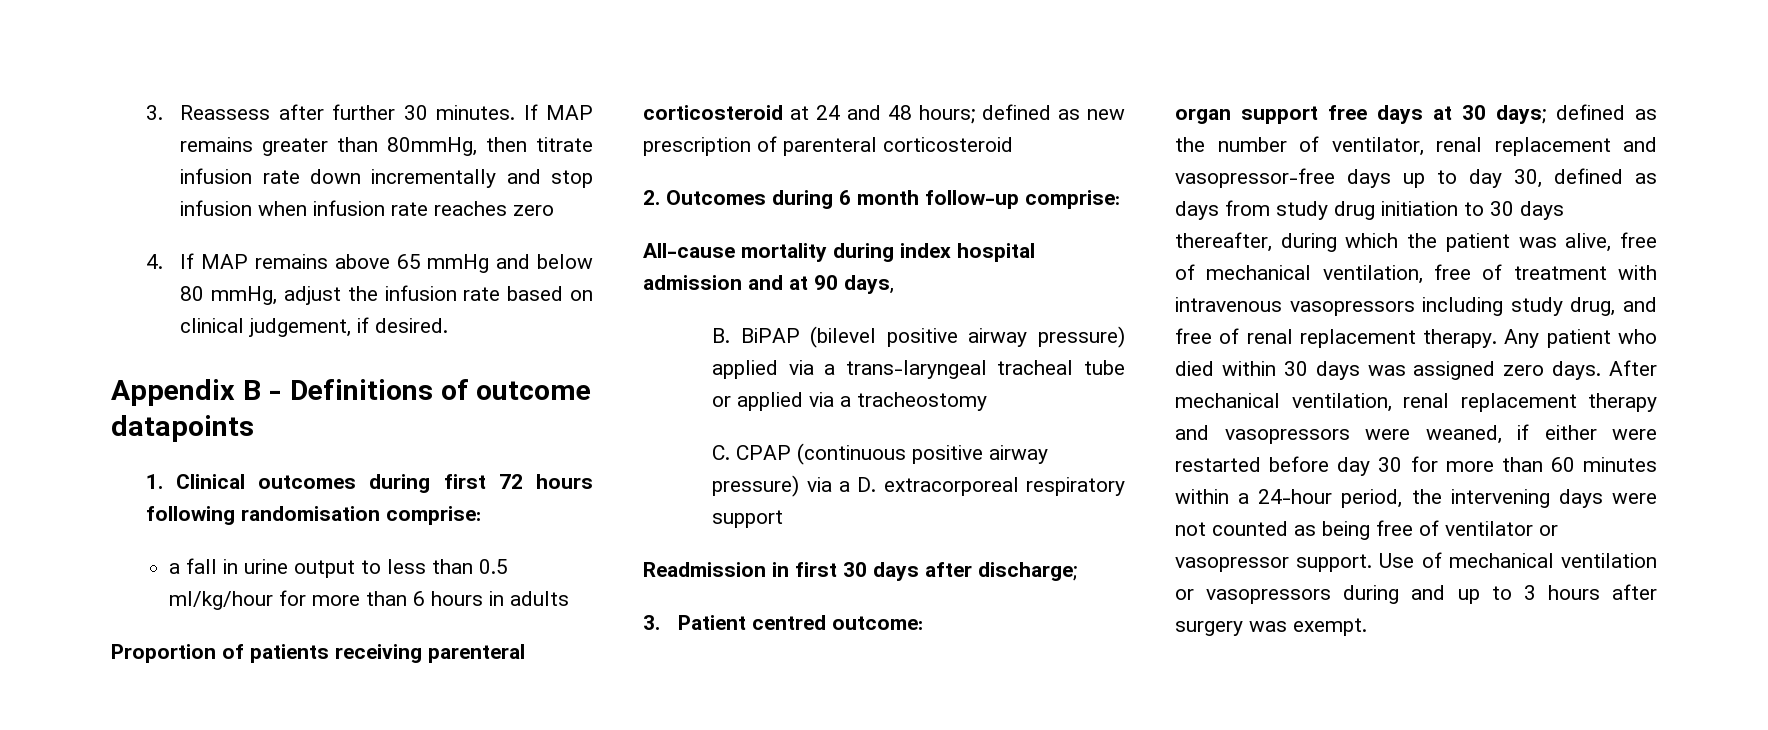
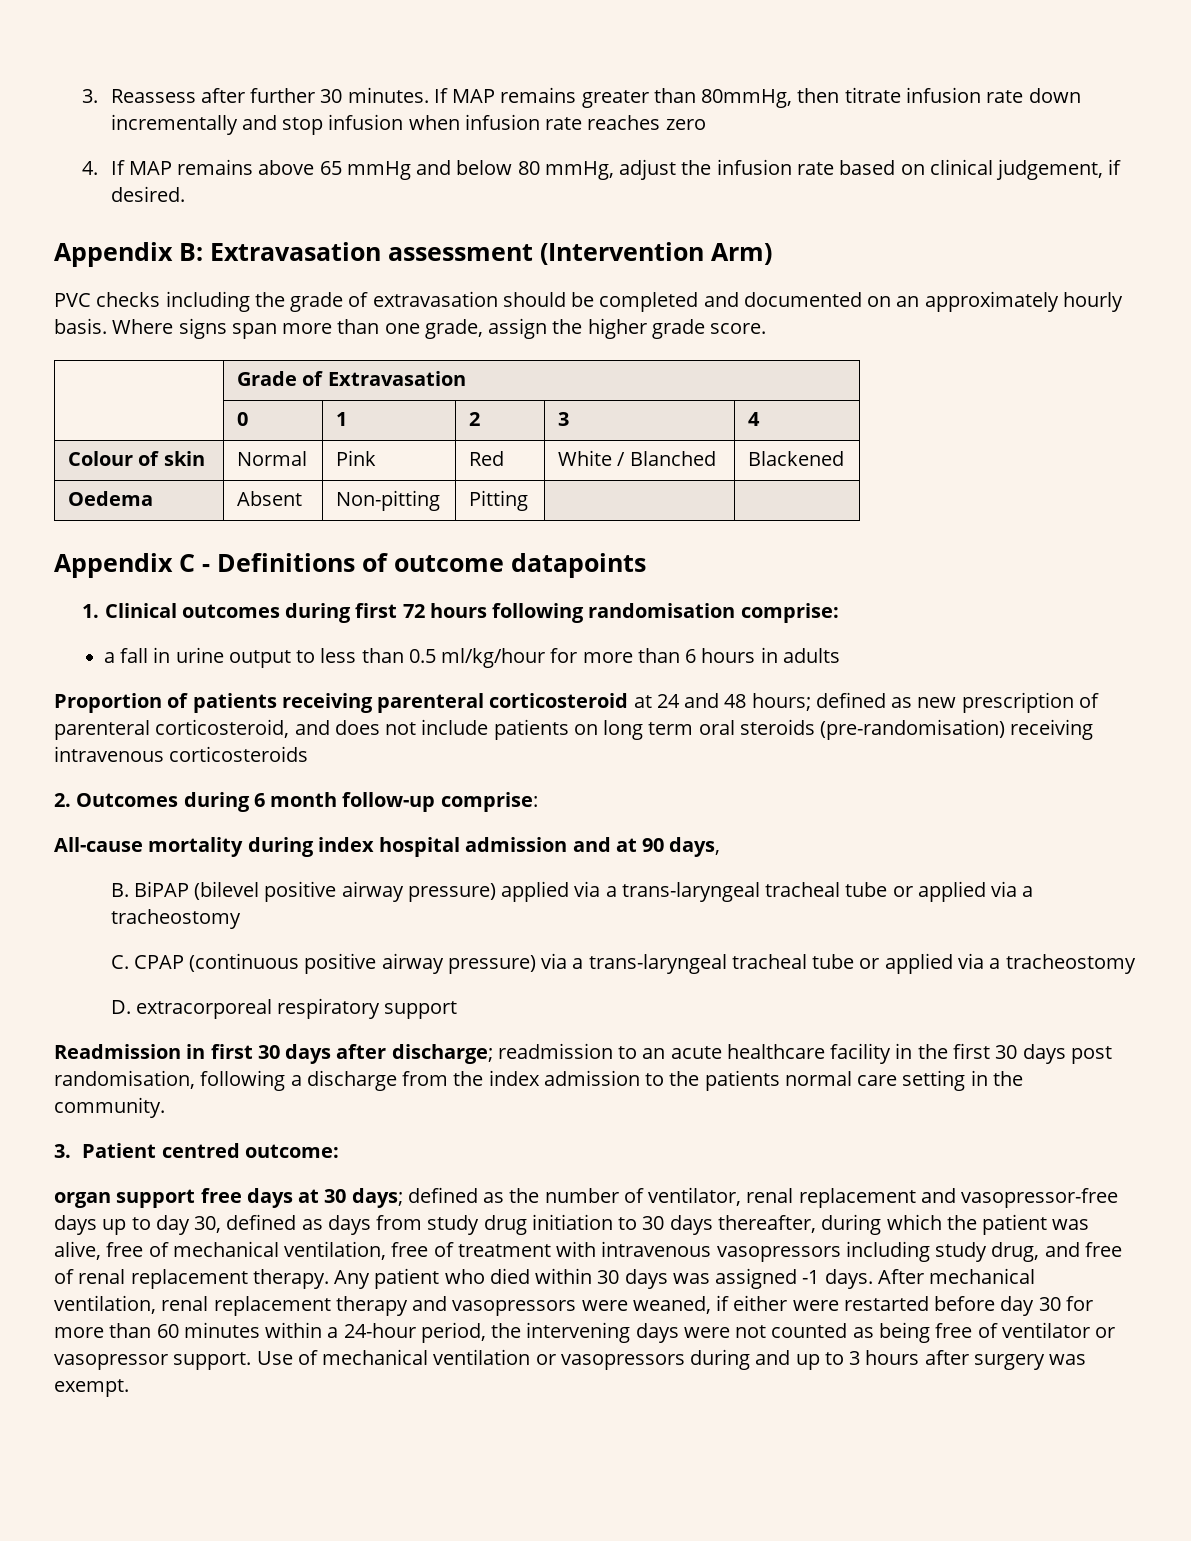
- Appendix B - Definitions of outcome datapoints
+ Appendix B: Extravasation assessment (Intervention Arm)
+ PVC checks including the grade of extravasation should be completed and documented on an approximately hourly basis. Where signs span more than one grade, assign the higher grade score.
+ | Grade of Extravasation
+ | 0 | 1 | 2 | 3 | 4
+ Colour of skin | Normal | Pink | Red | White / Blanched | Blackened
+ Oedema | Absent | Non-pitting | Pitting | |
+ Appendix C - Definitions of outcome datapoints
- Proportion of patients receiving parenteral corticosteroid at 24 and 48 hours; defined as new prescription of parenteral corticosteroid
+ Proportion of patients receiving parenteral corticosteroid at 24 and 48 hours; defined as new prescription of parenteral corticosteroid, and does not include patients on long term oral steroids (pre-randomisation) receiving intravenous corticosteroids
- C. CPAP (continuous positive airway pressure) via a D. extracorporeal respiratory support
+ C. CPAP (continuous positive airway pressure) via a trans-laryngeal tracheal tube or applied via a tracheostomy
+ D. extracorporeal respiratory support
- Readmission in first 30 days after discharge;
+ Readmission in first 30 days after discharge; readmission to an acute healthcare facility in the first 30 days post randomisation, following a discharge from the index admission to the patients normal care setting in the community.
- Any patient who died within 30 days was assigned zero days.
+ Any patient who died within 30 days was assigned -1 days.

